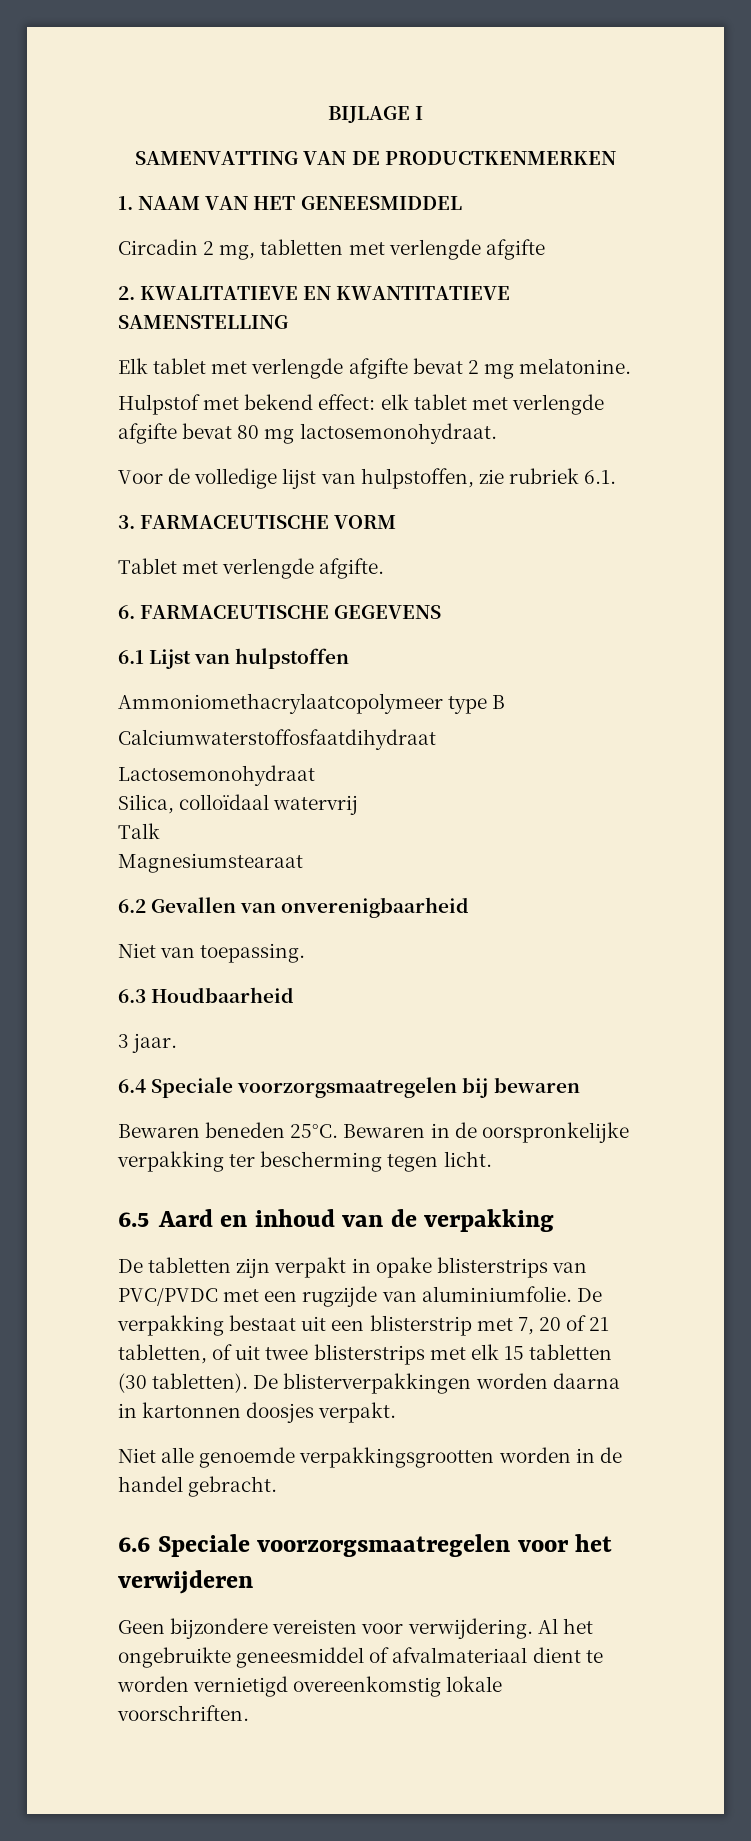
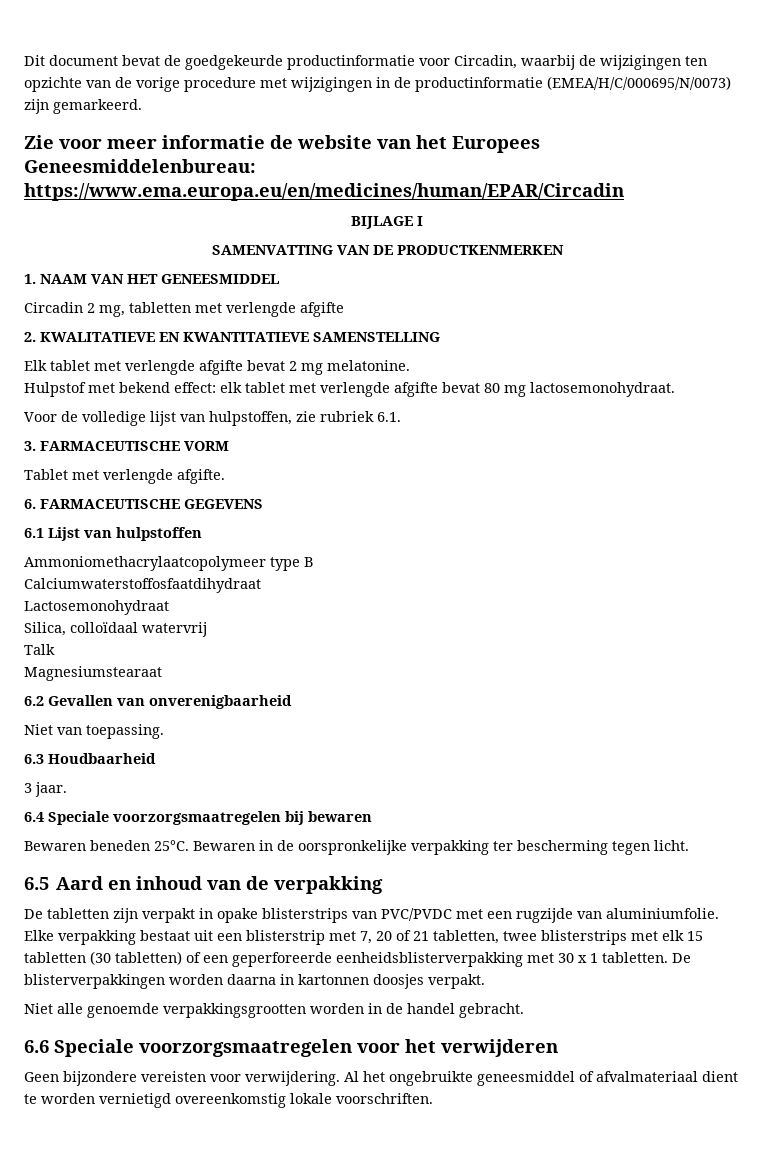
+ Dit document bevat de goedgekeurde productinformatie voor Circadin, waarbij de wijzigingen ten opzichte van de vorige procedure met wijzigingen in de productinformatie (EMEA/H/C/000695/N/0073) zijn gemarkeerd.
+ Zie voor meer informatie de website van het Europees Geneesmiddelenbureau: https://www.ema.europa.eu/en/medicines/human/EPAR/Circadin
- De verpakking bestaat uit een blisterstrip met 7, 20 of 21 tabletten, of uit twee blisterstrips met elk 15 tabletten (30 tabletten).
+ Elke verpakking bestaat uit een blisterstrip met 7, 20 of 21 tabletten, twee blisterstrips met elk 15 tabletten (30 tabletten) of een geperforeerde eenheidsblisterverpakking met 30 x 1 tabletten.

